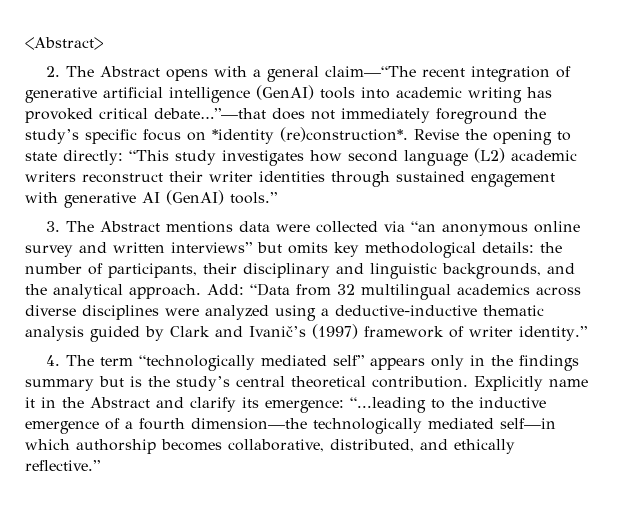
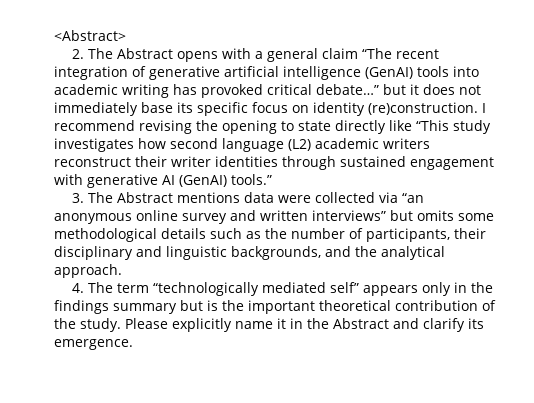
- 2. The Abstract opens with a general claim—“The recent integration of generative artificial intelligence (GenAI) tools into academic writing has provoked critical debate…”—that does not immediately foreground the study’s specific focus on *identity (re)construction*. Revise the opening to state directly: “This study investigates how second language (L2) academic writers reconstruct their writer identities through sustained engagement with generative AI (GenAI) tools.”
+ 2. The Abstract opens with a general claim “The recent integration of generative artificial intelligence (GenAI) tools into academic writing has provoked critical debate…” but it does not immediately base its specific focus on identity (re)construction. I recommend revising the opening to state directly like “This study investigates how second language (L2) academic writers reconstruct their writer identities through sustained engagement with generative AI (GenAI) tools.”
- 3. The Abstract mentions data were collected via “an anonymous online survey and written interviews” but omits key methodological details: the number of participants, their disciplinary and linguistic backgrounds, and the analytical approach. Add: “Data from 32 multilingual academics across diverse disciplines were analyzed using a deductive-inductive thematic analysis guided by Clark and Ivanič’s (1997) framework of writer identity.”
+ 3. The Abstract mentions data were collected via “an anonymous online survey and written interviews” but omits some methodological details such as the number of participants, their disciplinary and linguistic backgrounds, and the analytical approach.
- 4. The term “technologically mediated self” appears only in the findings summary but is the study’s central theoretical contribution. Explicitly name it in the Abstract and clarify its emergence: “...leading to the inductive emergence of a fourth dimension—the technologically mediated self—in which authorship becomes collaborative, distributed, and ethically reflective.”
+ 4. The term “technologically mediated self” appears only in the findings summary but is the important theoretical contribution of the study. Please explicitly name it in the Abstract and clarify its emergence.

